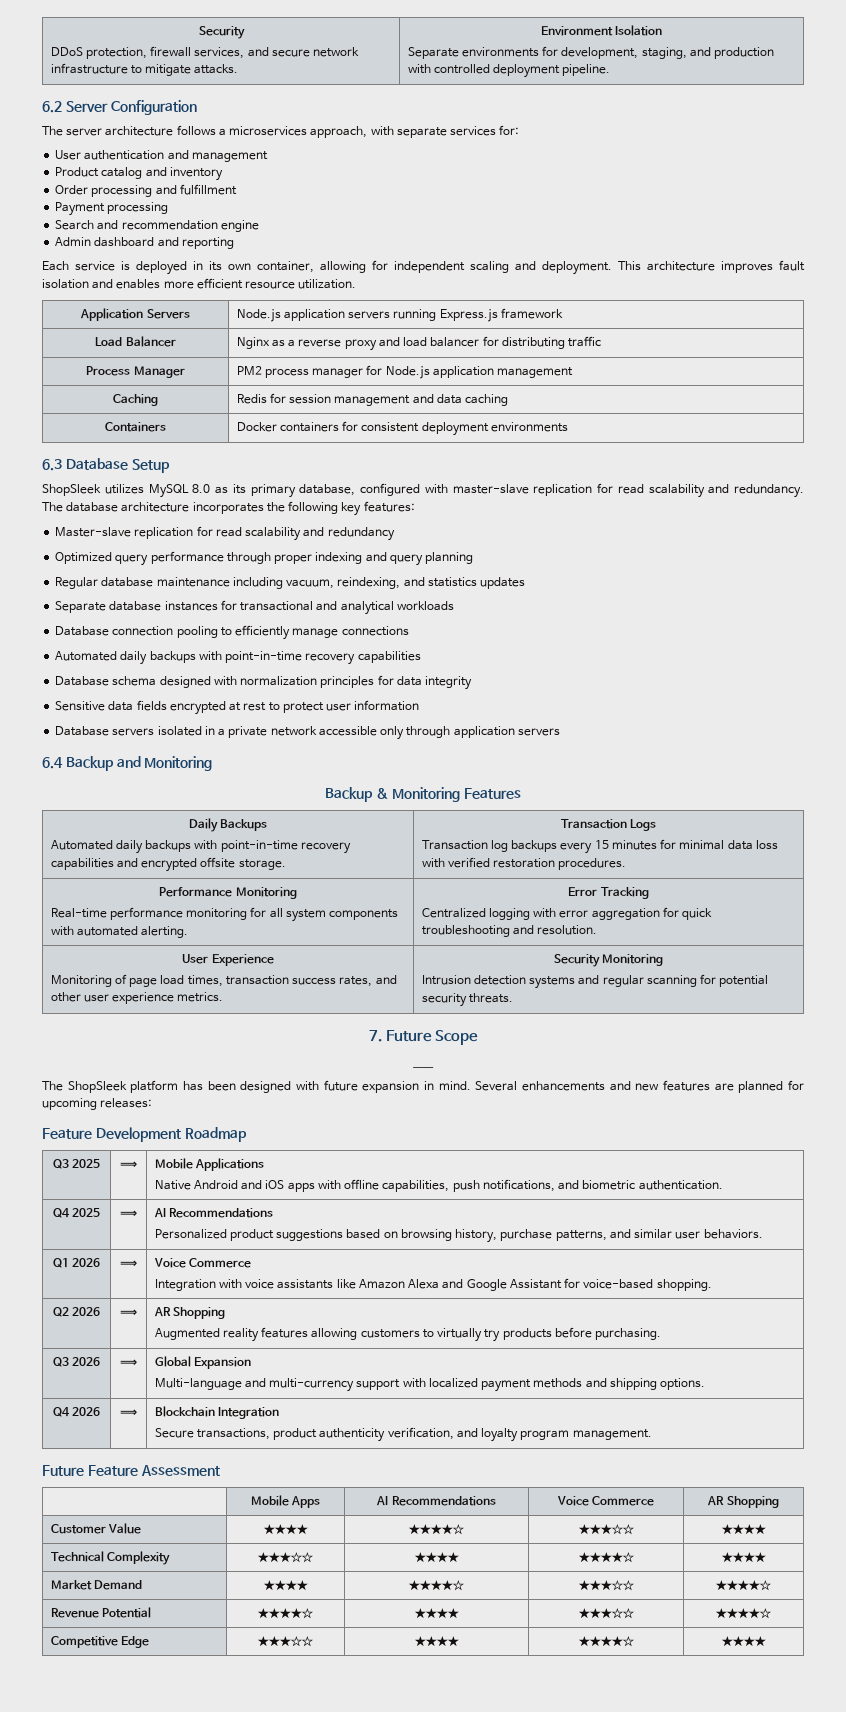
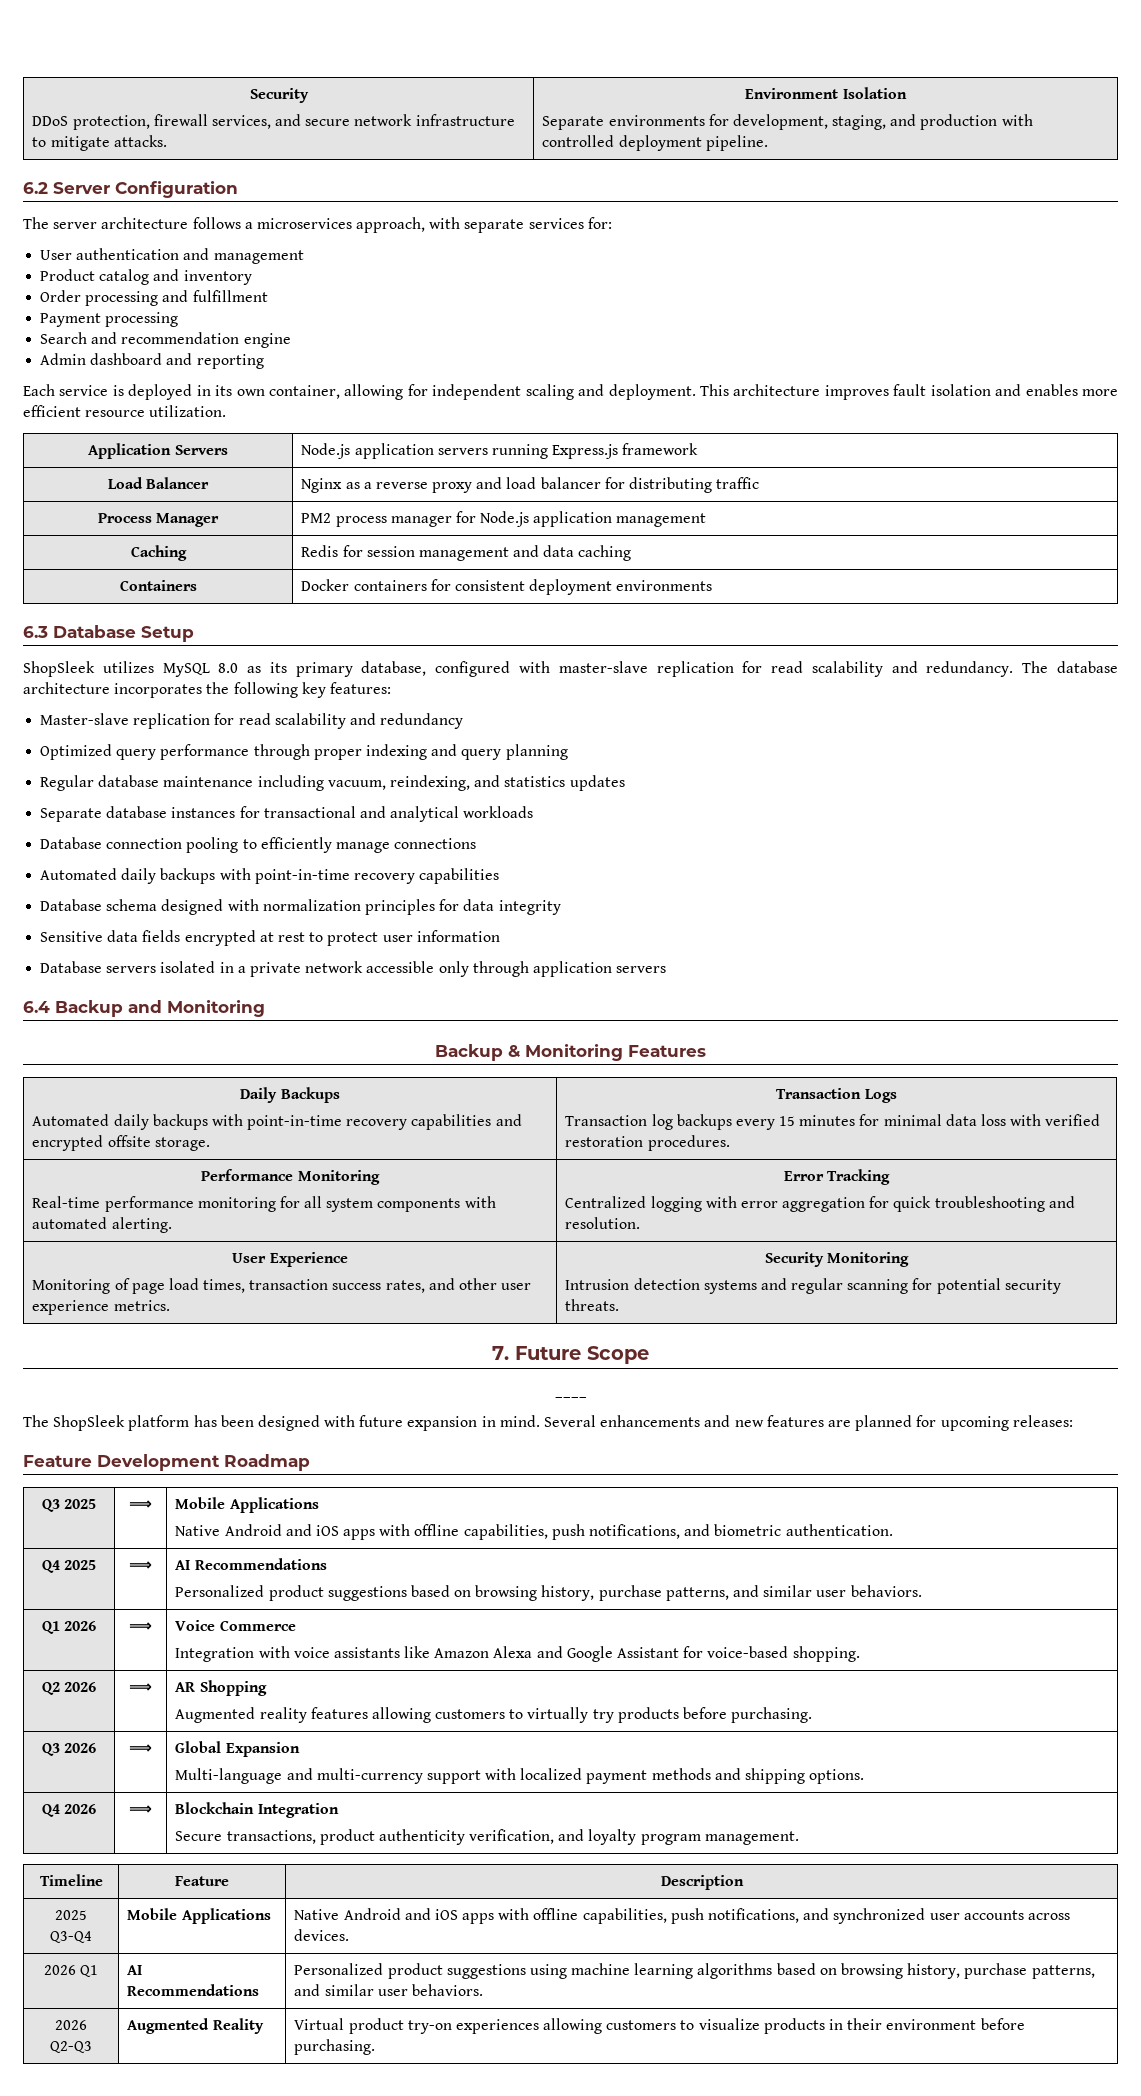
- Future Feature Assessment
- | Mobile Apps | AI Recommendations | Voice Commerce | AR Shopping
- Customer Value | ★★★★ | ★★★★☆ | ★★★☆☆ | ★★★★
- Technical Complexity | ★★★☆☆ | ★★★★ | ★★★★☆ | ★★★★
- Market Demand | ★★★★ | ★★★★☆ | ★★★☆☆ | ★★★★☆
- Revenue Potential | ★★★★☆ | ★★★★ | ★★★☆☆ | ★★★★☆
- Competitive Edge | ★★★☆☆ | ★★★★ | ★★★★☆ | ★★★★
+ Timeline | Feature | Description
+ 2025 Q3-Q4 | Mobile Applications | Native Android and iOS apps with offline capabilities, push notifications, and synchronized user accounts across devices.
+ 2026 Q1 | AI Recommendations | Personalized product suggestions using machine learning algorithms based on browsing history, purchase patterns, and similar user behaviors.
+ 2026 Q2-Q3 | Augmented Reality | Virtual product try-on experiences allowing customers to visualize products in their environment before purchasing.

